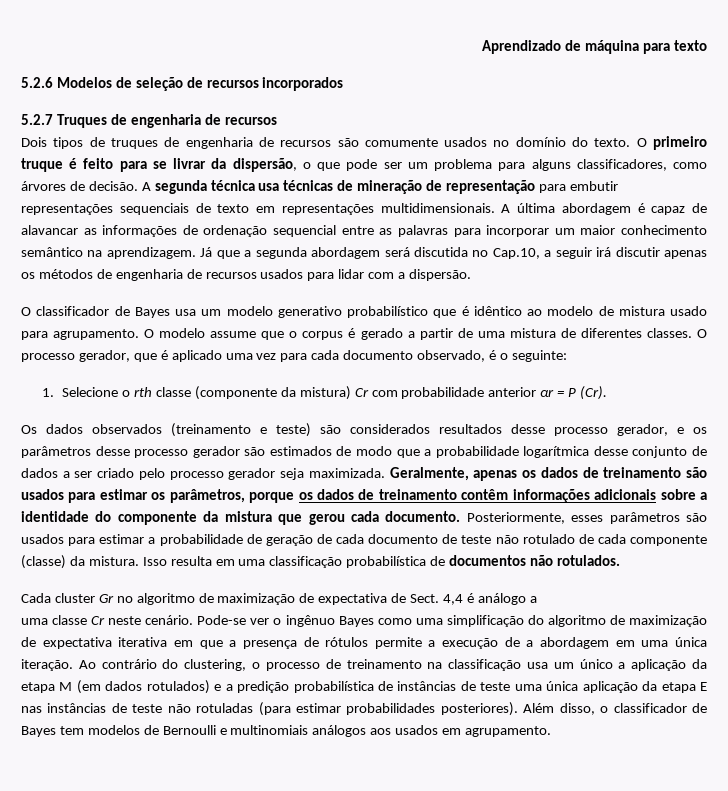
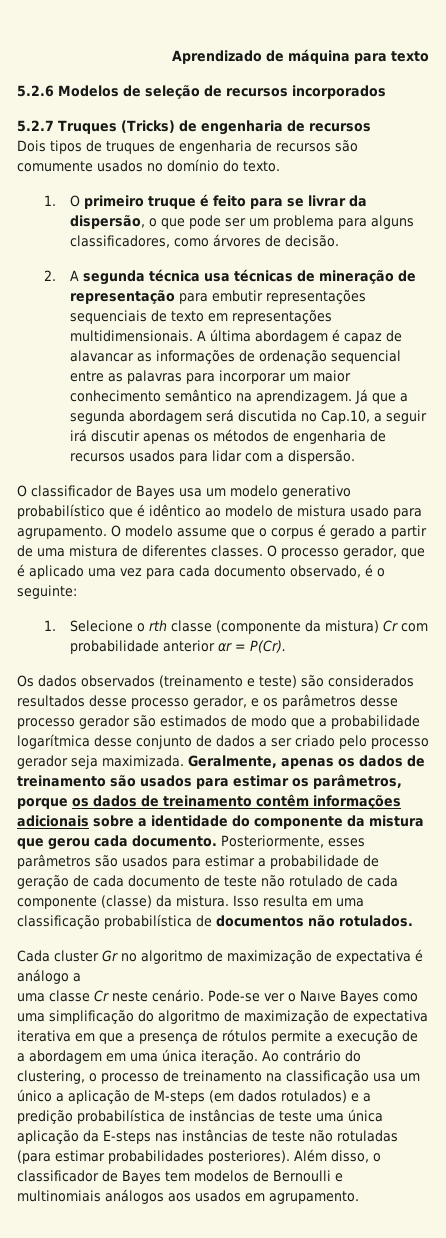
- 5.2.7 Truques de engenharia de recursos
+ 5.2.7 Truques (Tricks) de engenharia de recursos
- Dois tipos de truques de engenharia de recursos são comumente usados no domínio do texto. O primeiro truque é feito para se livrar da dispersão, o que pode ser um problema para alguns classificadores, como árvores de decisão. A segunda técnica usa técnicas de mineração de representação para embutir representações sequenciais de texto em representações multidimensionais.
+ Dois tipos de truques de engenharia de recursos são comumente usados no domínio do texto.
+ 1. O primeiro truque é feito para se livrar da dispersão, o que pode ser um problema para alguns classificadores, como árvores de decisão.
+ 2. A segunda técnica usa técnicas de mineração de representação para embutir representações sequenciais de texto em representações multidimensionais.
- 1. Selecione o rth classe (componente da mistura) Cr com probabilidade anterior αr = P (Cr).
+ 1. Selecione o rth classe (componente da mistura) Cr com probabilidade anterior αr = P(Cr).
- Cada cluster Gr no algoritmo de maximização de expectativa de Sect. 4,4 é análogo a
+ Cada cluster Gr no algoritmo de maximização de expectativa é análogo a
- Pode-se ver o ingênuo Bayes como uma simplificação do algoritmo de maximização de expectativa iterativa em que a presença de rótulos permite a execução de a abordagem em uma única iteração.
+ Pode-se ver o Naıve Bayes como uma simplificação do algoritmo de maximização de expectativa iterativa em que a presença de rótulos permite a execução de a abordagem em uma única iteração.
- Ao contrário do clustering, o processo de treinamento na classificação usa um único a aplicação da etapa M (em dados rotulados) e a predição probabilística de instâncias de teste uma única aplicação da etapa E nas instâncias de teste não rotuladas (para estimar probabilidades posteriores).
+ Ao contrário do clustering, o processo de treinamento na classificação usa um único a aplicação de M-steps (em dados rotulados) e a predição probabilística de instâncias de teste uma única aplicação da E-steps nas instâncias de teste não rotuladas (para estimar probabilidades posteriores).

